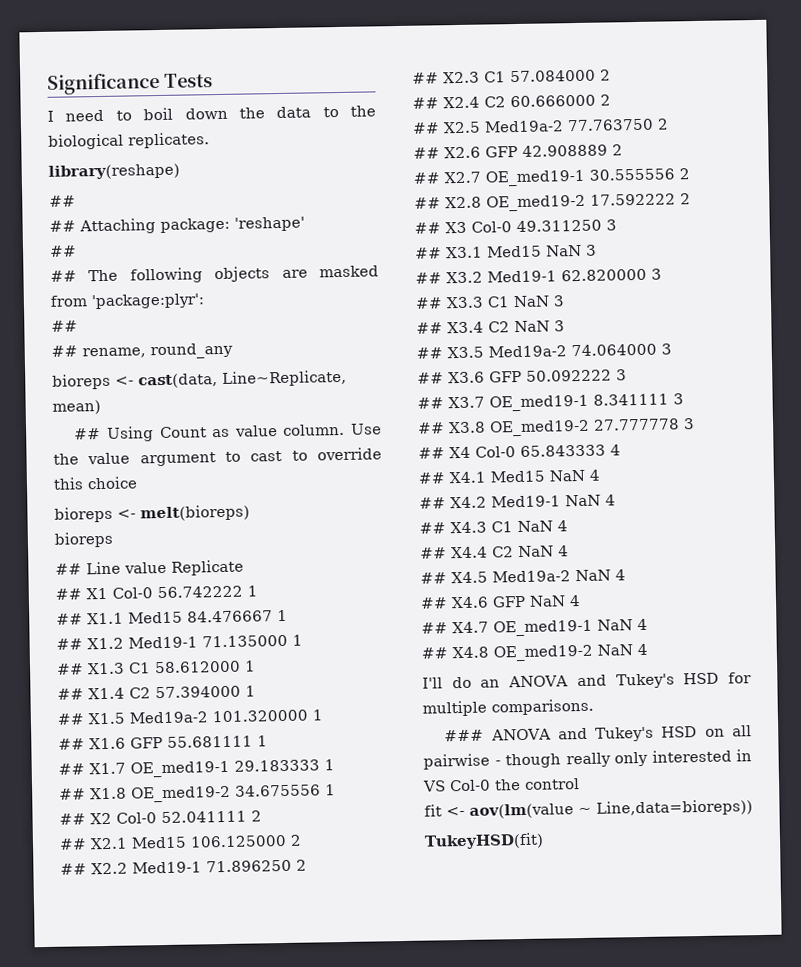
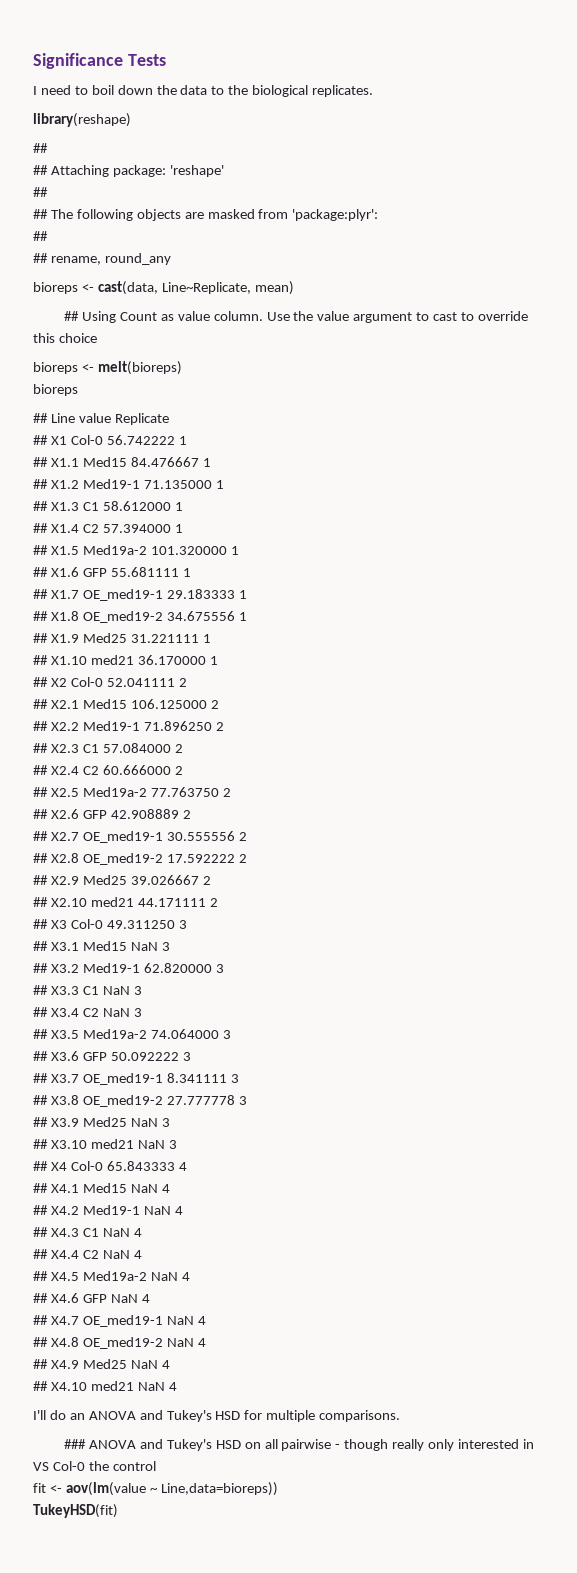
+ ## X1.9 Med25 31.221111 1
+ ## X1.10 med21 36.170000 1
+ ## X2.9 Med25 39.026667 2
+ ## X2.10 med21 44.171111 2
+ ## X3.9 Med25 NaN 3
+ ## X3.10 med21 NaN 3
+ ## X4.9 Med25 NaN 4
+ ## X4.10 med21 NaN 4

